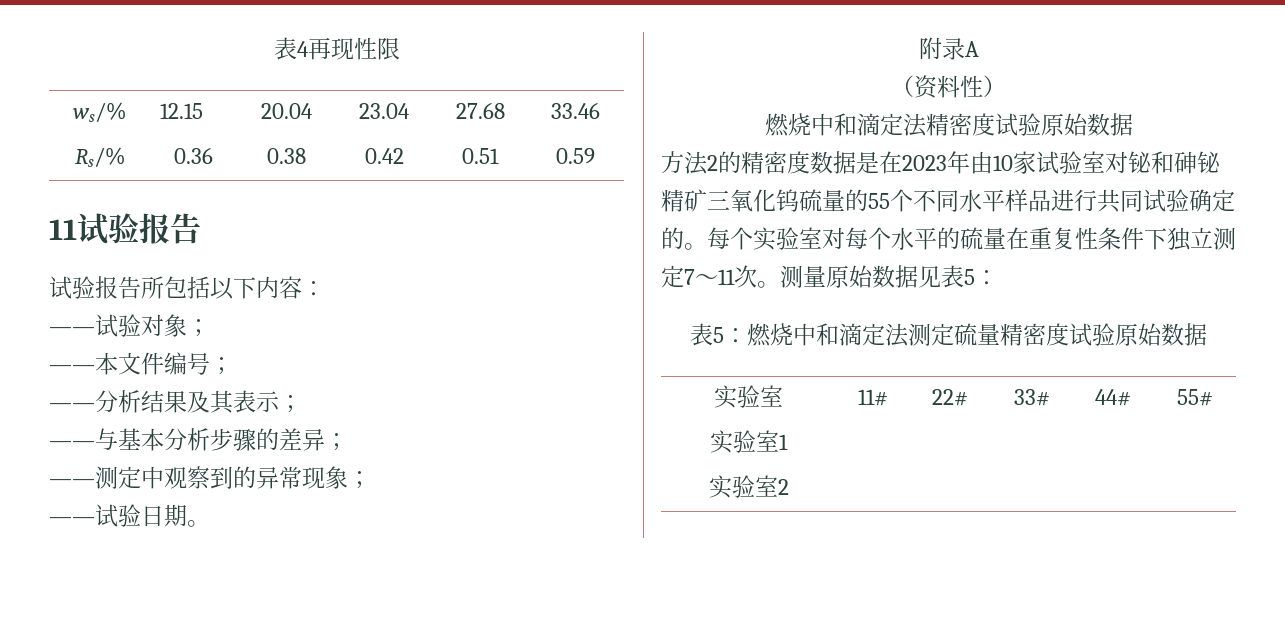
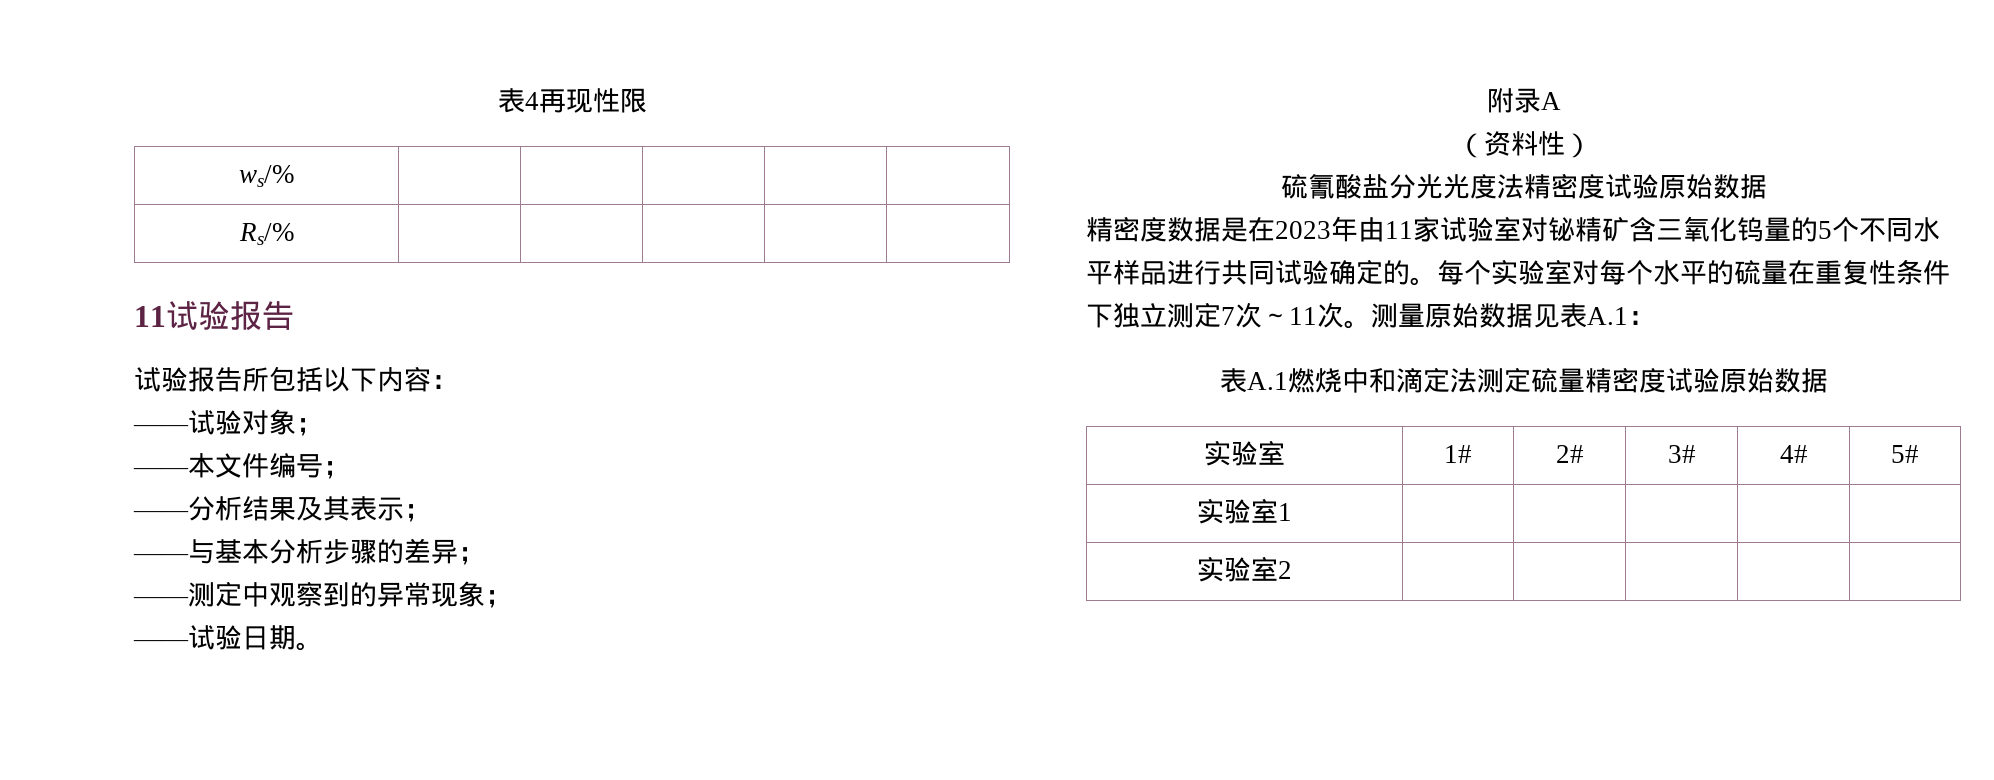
- ws/% | 12.15 | 20.04 | 23.04 | 27.68 | 33.46
- Rs/% | 0.36 | 0.38 | 0.42 | 0.51 | 0.59
+ ws/% | | | | |
+ Rs/% | | | | |
- 燃烧中和滴定法精密度试验原始数据
+ 硫氰酸盐分光光度法精密度试验原始数据
- 方法2的精密度数据是在2023年由10家试验室对铋和砷铋精矿三氧化钨硫量的55个不同水平样品进行共同试验确定的。
+ 精密度数据是在2023年由11家试验室对铋精矿含三氧化钨量的5个不同水平样品进行共同试验确定的。
- 每个实验室对每个水平的硫量在重复性条件下独立测定7～11次。
+ 每个实验室对每个水平的硫量在重复性条件下独立测定7次～11次。
- 测量原始数据见表5：
+ 测量原始数据见表A.1：
- 表5：燃烧中和滴定法测定硫量精密度试验原始数据
+ 表A.1燃烧中和滴定法测定硫量精密度试验原始数据
- 实验室 | 11# | 22# | 33# | 44# | 55#
+ 实验室 | 1# | 2# | 3# | 4# | 5#

